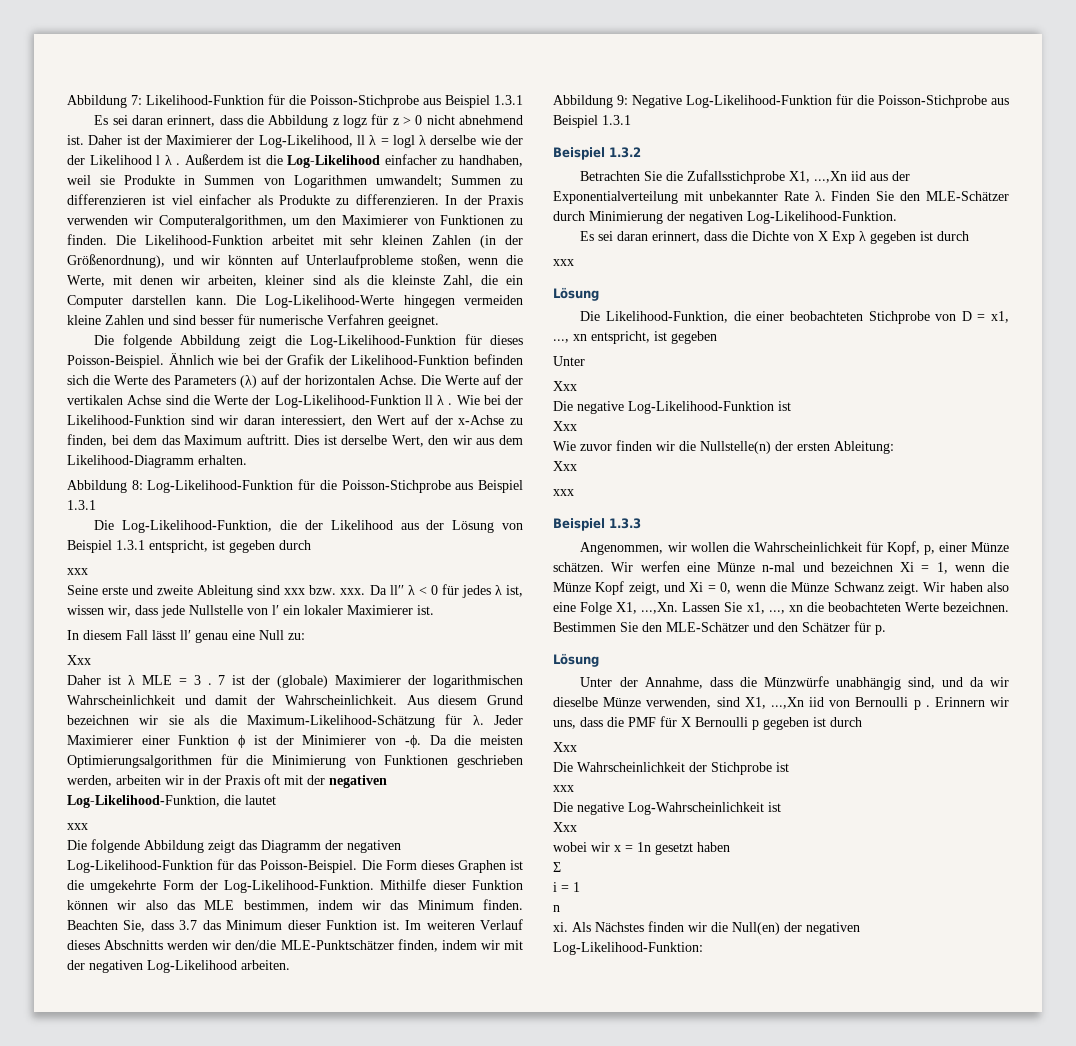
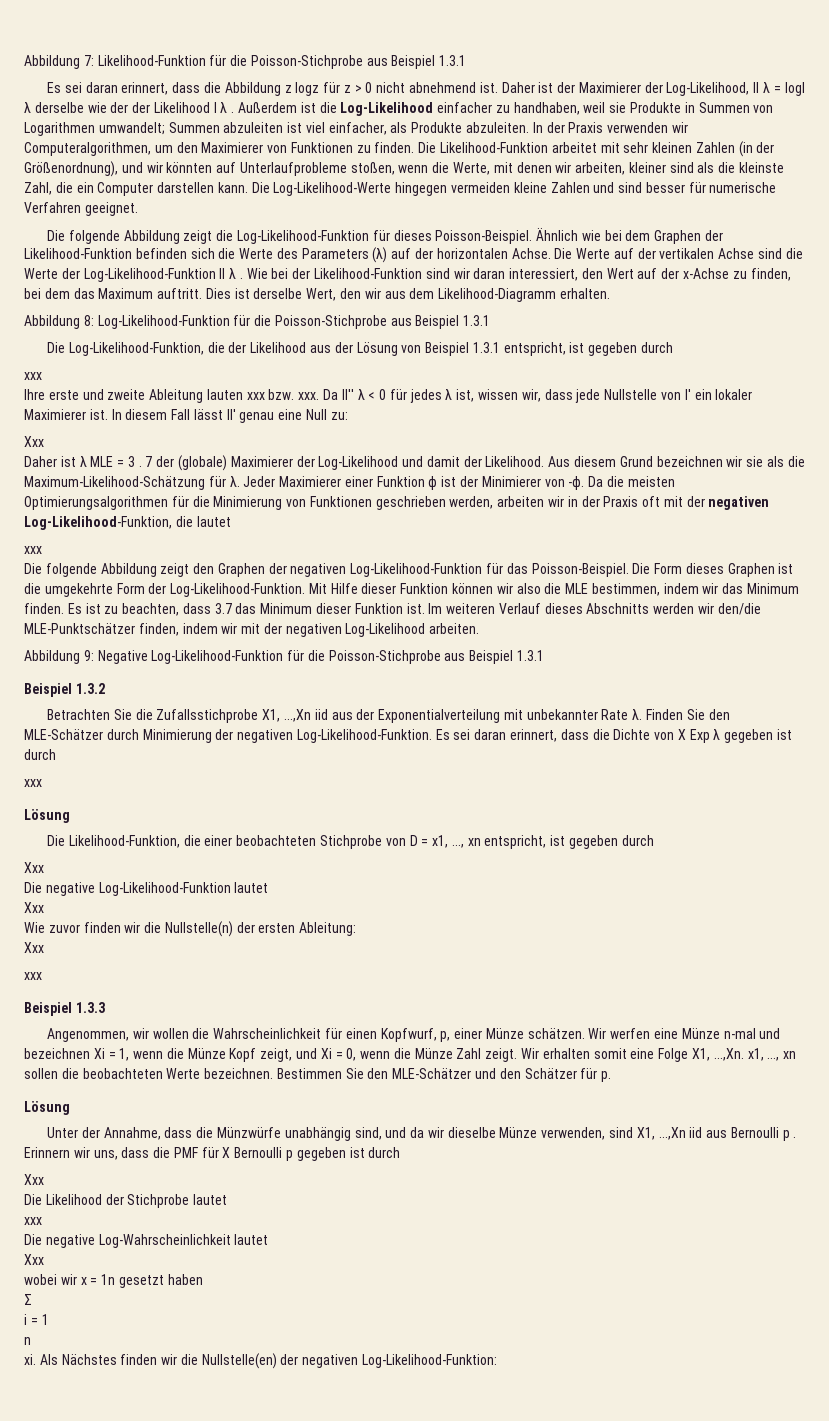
- Außerdem ist die Log-Likelihood einfacher zu handhaben, weil sie Produkte in Summen von Logarithmen umwandelt; Summen zu differenzieren ist viel einfacher als Produkte zu differenzieren.
+ Außerdem ist die Log-Likelihood einfacher zu handhaben, weil sie Produkte in Summen von Logarithmen umwandelt; Summen abzuleiten ist viel einfacher, als Produkte abzuleiten.
- Ähnlich wie bei der Grafik der Likelihood-Funktion befinden sich die Werte des Parameters (λ) auf der horizontalen Achse.
+ Ähnlich wie bei dem Graphen der Likelihood-Funktion befinden sich die Werte des Parameters (λ) auf der horizontalen Achse.
- Seine erste und zweite Ableitung sind xxx bzw. xxx.
+ Ihre erste und zweite Ableitung lauten xxx bzw. xxx.
- Da ll′′ λ < 0 für jedes λ ist, wissen wir, dass jede Nullstelle von l′ ein lokaler Maximierer ist.
- In diesem Fall lässt ll′ genau eine Null zu:
+ Da ll′′ λ < 0 für jedes λ ist, wissen wir, dass jede Nullstelle von l′ ein lokaler Maximierer ist. In diesem Fall lässt ll′ genau eine Null zu:
- 7 ist der (globale) Maximierer der logarithmischen Wahrscheinlichkeit und damit der Wahrscheinlichkeit.
+ 7 der (globale) Maximierer der Log-Likelihood und damit der Likelihood.
- Die folgende Abbildung zeigt das Diagramm der negativen Log-Likelihood-Funktion für das Poisson-Beispiel.
+ Die folgende Abbildung zeigt den Graphen der negativen Log-Likelihood-Funktion für das Poisson-Beispiel.
- Mithilfe dieser Funktion können wir also das MLE bestimmen, indem wir das Minimum finden.
+ Mit Hilfe dieser Funktion können wir also die MLE bestimmen, indem wir das Minimum finden.
- Beachten Sie, dass 3.7 das Minimum dieser Funktion ist.
+ Es ist zu beachten, dass 3.7 das Minimum dieser Funktion ist.
- Finden Sie den MLE-Schätzer durch Minimierung der negativen Log-Likelihood-Funktion.
- Es sei daran erinnert, dass die Dichte von X Exp λ gegeben ist durch
+ Finden Sie den MLE-Schätzer durch Minimierung der negativen Log-Likelihood-Funktion. Es sei daran erinnert, dass die Dichte von X Exp λ gegeben ist durch
- Die Likelihood-Funktion, die einer beobachteten Stichprobe von D = x1, ..., xn entspricht, ist gegeben
- Unter
+ Die Likelihood-Funktion, die einer beobachteten Stichprobe von D = x1, ..., xn entspricht, ist gegeben durch
- Die negative Log-Likelihood-Funktion ist
+ Die negative Log-Likelihood-Funktion lautet
- Angenommen, wir wollen die Wahrscheinlichkeit für Kopf, p, einer Münze schätzen.
+ Angenommen, wir wollen die Wahrscheinlichkeit für einen Kopfwurf, p, einer Münze schätzen.
- Wir werfen eine Münze n-mal und bezeichnen Xi = 1, wenn die Münze Kopf zeigt, und Xi = 0, wenn die Münze Schwanz zeigt.
+ Wir werfen eine Münze n-mal und bezeichnen Xi = 1, wenn die Münze Kopf zeigt, und Xi = 0, wenn die Münze Zahl zeigt.
- Wir haben also eine Folge X1, ...,Xn. Lassen Sie x1, ..., xn die beobachteten Werte bezeichnen.
+ Wir erhalten somit eine Folge X1, ...,Xn. x1, ..., xn sollen die beobachteten Werte bezeichnen.
- Unter der Annahme, dass die Münzwürfe unabhängig sind, und da wir dieselbe Münze verwenden, sind X1, ...,Xn iid von Bernoulli p .
+ Unter der Annahme, dass die Münzwürfe unabhängig sind, und da wir dieselbe Münze verwenden, sind X1, ...,Xn iid aus Bernoulli p .
- Die Wahrscheinlichkeit der Stichprobe ist
+ Die Likelihood der Stichprobe lautet
- Die negative Log-Wahrscheinlichkeit ist
+ Die negative Log-Wahrscheinlichkeit lautet
- Als Nächstes finden wir die Null(en) der negativen Log-Likelihood-Funktion:
+ Als Nächstes finden wir die Nullstelle(en) der negativen Log-Likelihood-Funktion:

